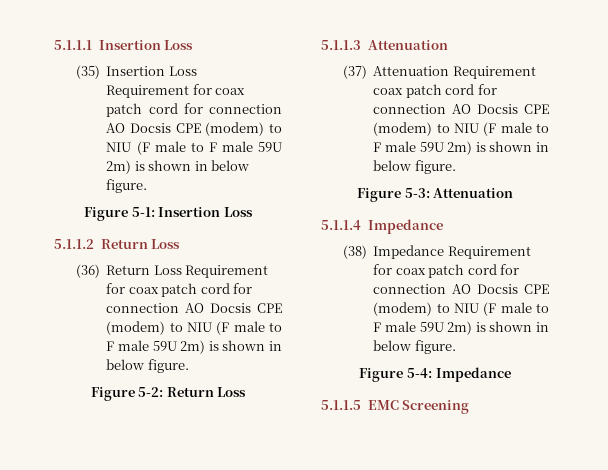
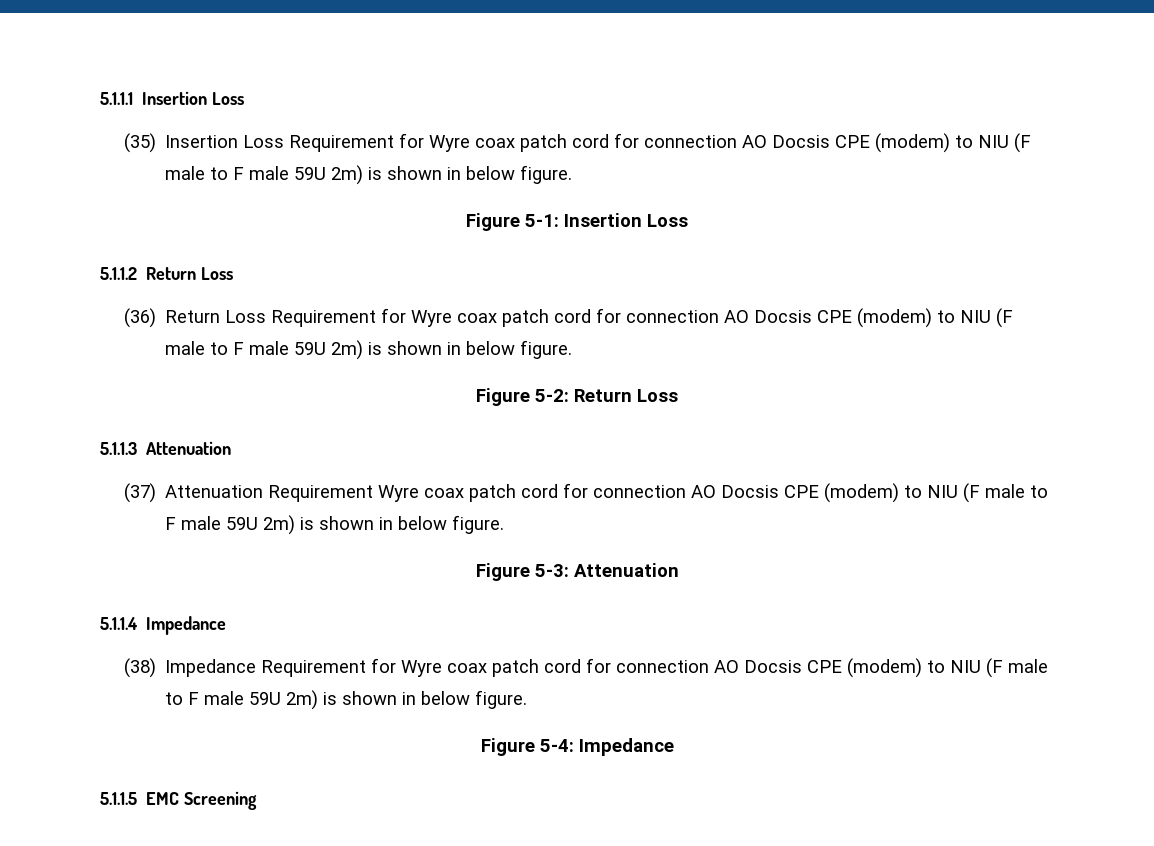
- (35) Insertion Loss Requirement for coax patch cord for connection AO Docsis CPE (modem) to NIU (F male to F male 59U 2m) is shown in below figure.
+ (35) Insertion Loss Requirement for Wyre coax patch cord for connection AO Docsis CPE (modem) to NIU (F male to F male 59U 2m) is shown in below figure.
- (36) Return Loss Requirement for coax patch cord for connection AO Docsis CPE (modem) to NIU (F male to F male 59U 2m) is shown in below figure.
+ (36) Return Loss Requirement for Wyre coax patch cord for connection AO Docsis CPE (modem) to NIU (F male to F male 59U 2m) is shown in below figure.
- (37) Attenuation Requirement coax patch cord for connection AO Docsis CPE (modem) to NIU (F male to F male 59U 2m) is shown in below figure.
+ (37) Attenuation Requirement Wyre coax patch cord for connection AO Docsis CPE (modem) to NIU (F male to F male 59U 2m) is shown in below figure.
- (38) Impedance Requirement for coax patch cord for connection AO Docsis CPE (modem) to NIU (F male to F male 59U 2m) is shown in below figure.
+ (38) Impedance Requirement for Wyre coax patch cord for connection AO Docsis CPE (modem) to NIU (F male to F male 59U 2m) is shown in below figure.

